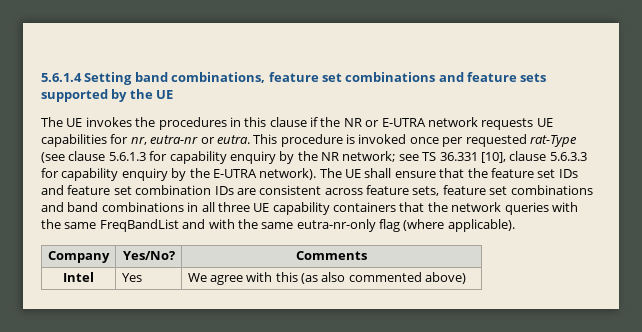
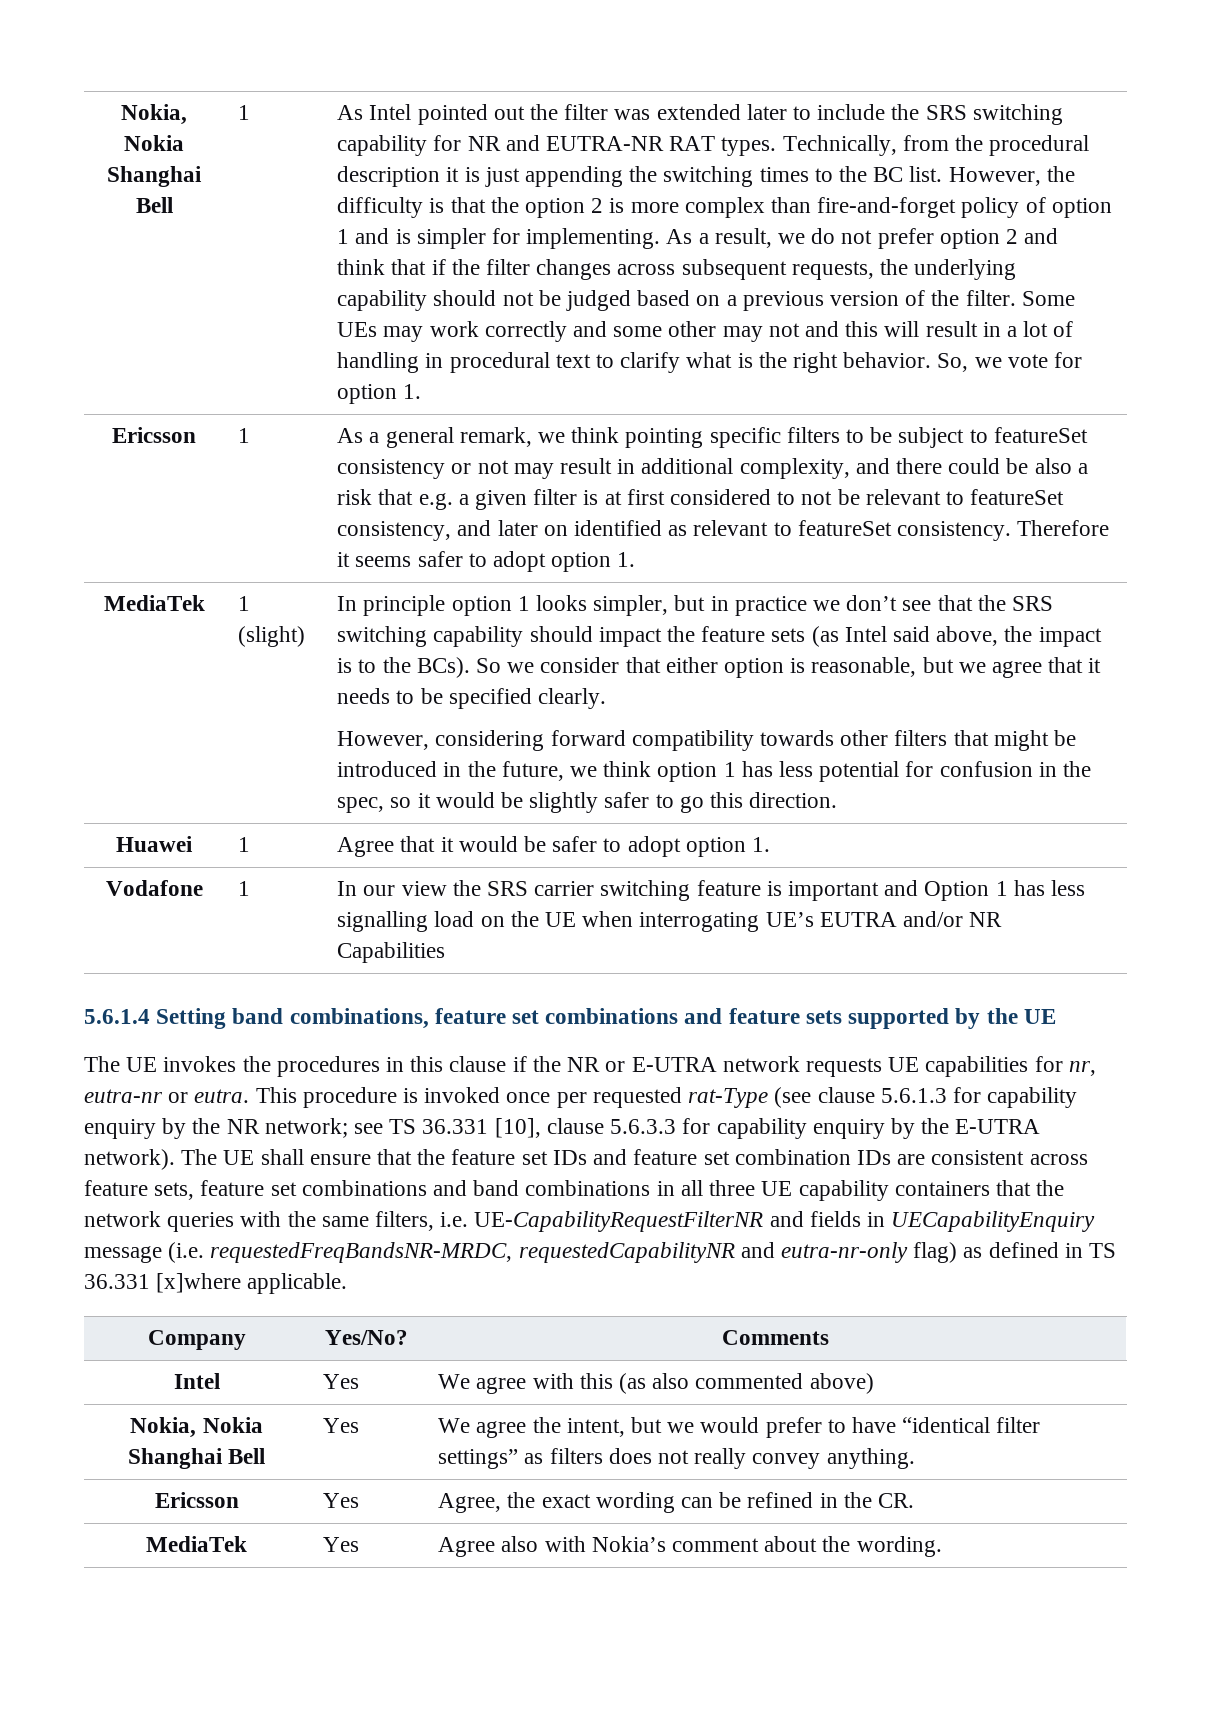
+ Nokia, Nokia Shanghai Bell | 1 | As Intel pointed out the filter was extended later to include the SRS switching capability for NR and EUTRA-NR RAT types. Technically, from the procedural description it is just appending the switching times to the BC list. However, the difficulty is that the option 2 is more complex than fire-and-forget policy of option 1 and is simpler for implementing. As a result, we do not prefer option 2 and think that if the filter changes across subsequent requests, the underlying capability should not be judged based on a previous version of the filter. Some UEs may work correctly and some other may not and this will result in a lot of handling in procedural text to clarify what is the right behavior. So, we vote for option 1.
+ Ericsson | 1 | As a general remark, we think pointing specific filters to be subject to featureSet consistency or not may result in additional complexity, and there could be also a risk that e.g. a given filter is at first considered to not be relevant to featureSet consistency, and later on identified as relevant to featureSet consistency. Therefore it seems safer to adopt option 1.
+ MediaTek | 1 (slight) | In principle option 1 looks simpler, but in practice we don’t see that the SRS switching capability should impact the feature sets (as Intel said above, the impact is to the BCs). So we consider that either option is reasonable, but we agree that it needs to be specified clearly.
+ However, considering forward compatibility towards other filters that might be introduced in the future, we think option 1 has less potential for confusion in the spec, so it would be slightly safer to go this direction.
+ Huawei | 1 | Agree that it would be safer to adopt option 1.
+ Vodafone | 1 | In our view the SRS carrier switching feature is important and Option 1 has less signalling load on the UE when interrogating UE’s EUTRA and/or NR Capabilities
- The UE shall ensure that the feature set IDs and feature set combination IDs are consistent across feature sets, feature set combinations and band combinations in all three UE capability containers that the network queries with the same FreqBandList and with the same eutra-nr-only flag (where applicable).
+ The UE shall ensure that the feature set IDs and feature set combination IDs are consistent across feature sets, feature set combinations and band combinations in all three UE capability containers that the network queries with the same filters, i.e. UE-CapabilityRequestFilterNR and fields in UECapabilityEnquiry message (i.e. requestedFreqBandsNR-MRDC, requestedCapabilityNR and eutra-nr-only flag) as defined in TS 36.331 [x]where applicable.
+ Nokia, Nokia Shanghai Bell | Yes | We agree the intent, but we would prefer to have “identical filter settings” as filters does not really convey anything.
+ Ericsson | Yes | Agree, the exact wording can be refined in the CR.
+ MediaTek | Yes | Agree also with Nokia’s comment about the wording.

